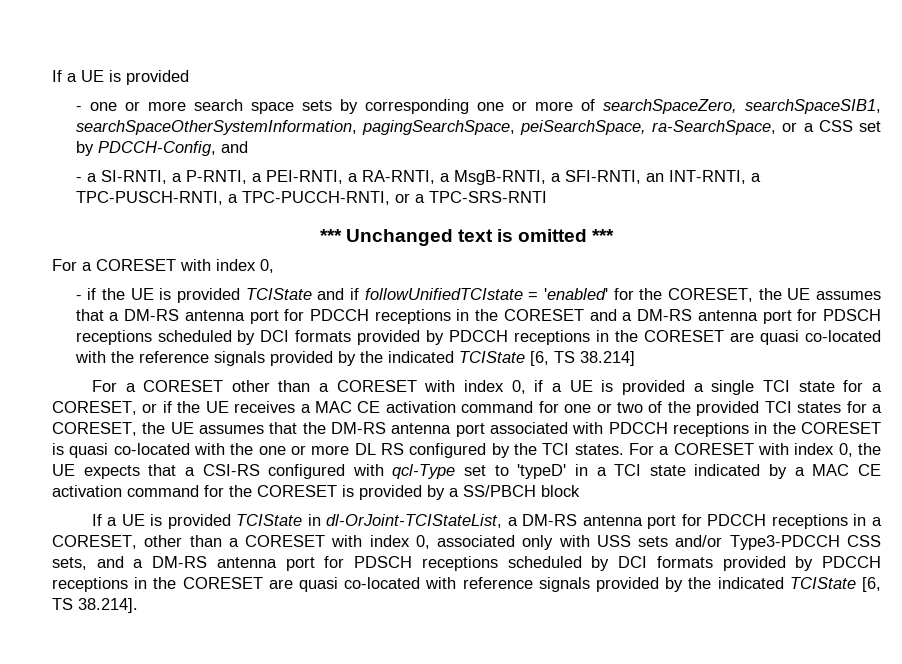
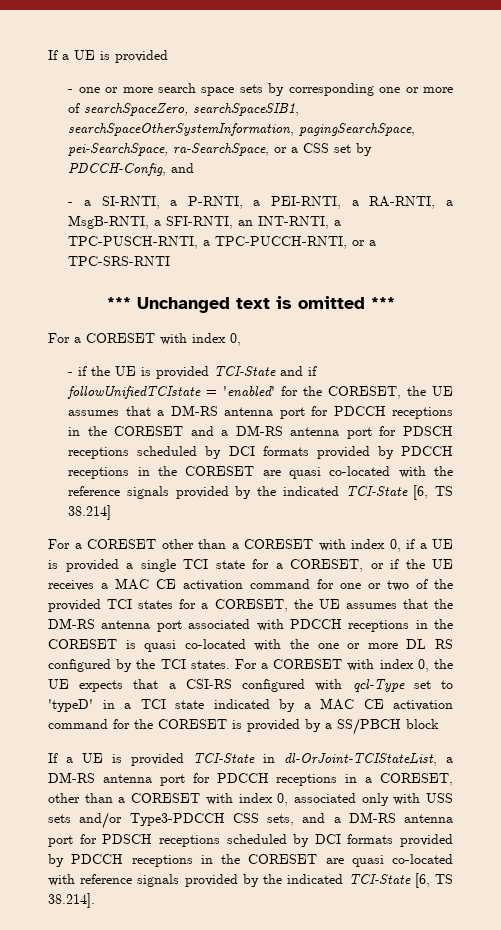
- - one or more search space sets by corresponding one or more of searchSpaceZero, searchSpaceSIB1, searchSpaceOtherSystemInformation, pagingSearchSpace, peiSearchSpace, ra-SearchSpace, or a CSS set by PDCCH-Config, and
+ - one or more search space sets by corresponding one or more of searchSpaceZero, searchSpaceSIB1, searchSpaceOtherSystemInformation, pagingSearchSpace, pei-SearchSpace, ra-SearchSpace, or a CSS set by PDCCH-Config, and
- - if the UE is provided TCIState and if followUnifiedTCIstate = 'enabled' for the CORESET, the UE assumes that a DM-RS antenna port for PDCCH receptions in the CORESET and a DM-RS antenna port for PDSCH receptions scheduled by DCI formats provided by PDCCH receptions in the CORESET are quasi co-located with the reference signals provided by the indicated TCIState [6, TS 38.214]
+ - if the UE is provided TCI-State and if followUnifiedTCIstate = 'enabled' for the CORESET, the UE assumes that a DM-RS antenna port for PDCCH receptions in the CORESET and a DM-RS antenna port for PDSCH receptions scheduled by DCI formats provided by PDCCH receptions in the CORESET are quasi co-located with the reference signals provided by the indicated TCI-State [6, TS 38.214]
- If a UE is provided TCIState in dl-OrJoint-TCIStateList, a DM-RS antenna port for PDCCH receptions in a CORESET, other than a CORESET with index 0, associated only with USS sets and/or Type3-PDCCH CSS sets, and a DM-RS antenna port for PDSCH receptions scheduled by DCI formats provided by PDCCH receptions in the CORESET are quasi co-located with reference signals provided by the indicated TCIState [6, TS 38.214].
+ If a UE is provided TCI-State in dl-OrJoint-TCIStateList, a DM-RS antenna port for PDCCH receptions in a CORESET, other than a CORESET with index 0, associated only with USS sets and/or Type3-PDCCH CSS sets, and a DM-RS antenna port for PDSCH receptions scheduled by DCI formats provided by PDCCH receptions in the CORESET are quasi co-located with reference signals provided by the indicated TCI-State [6, TS 38.214].

